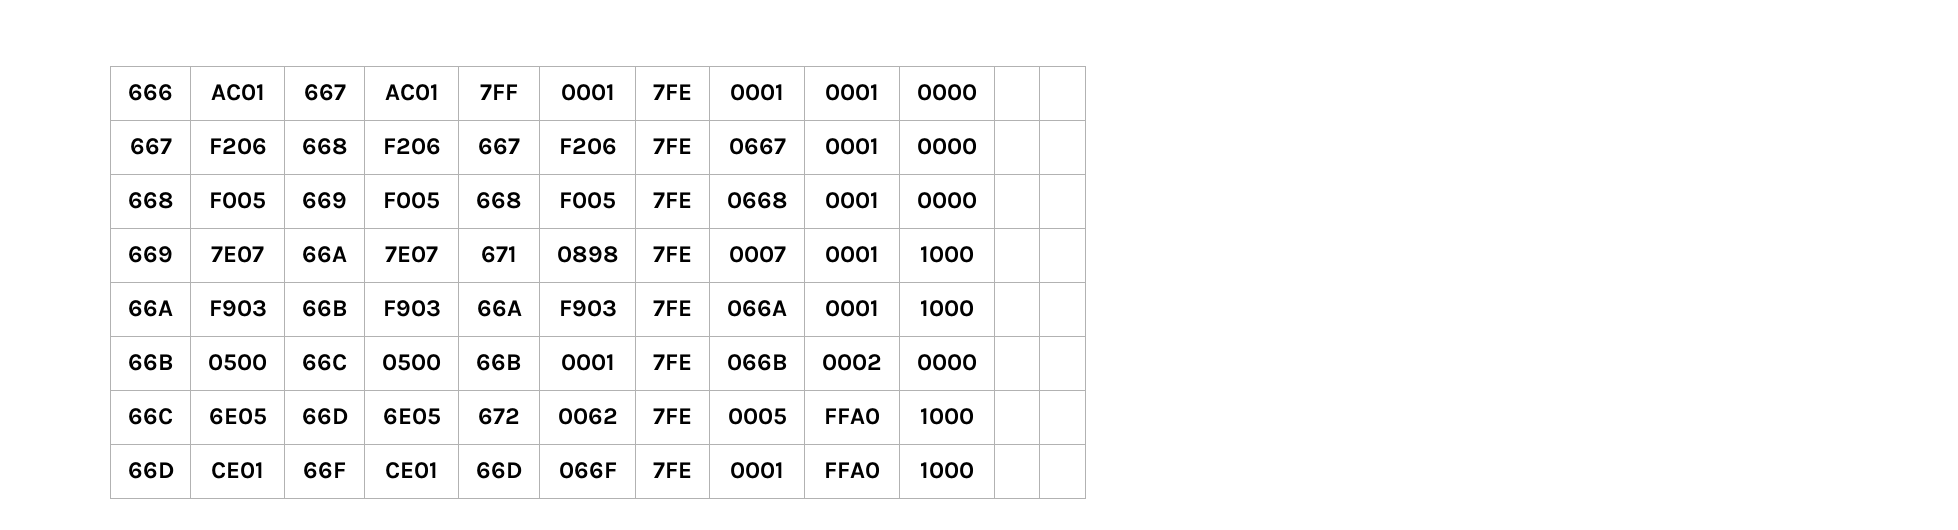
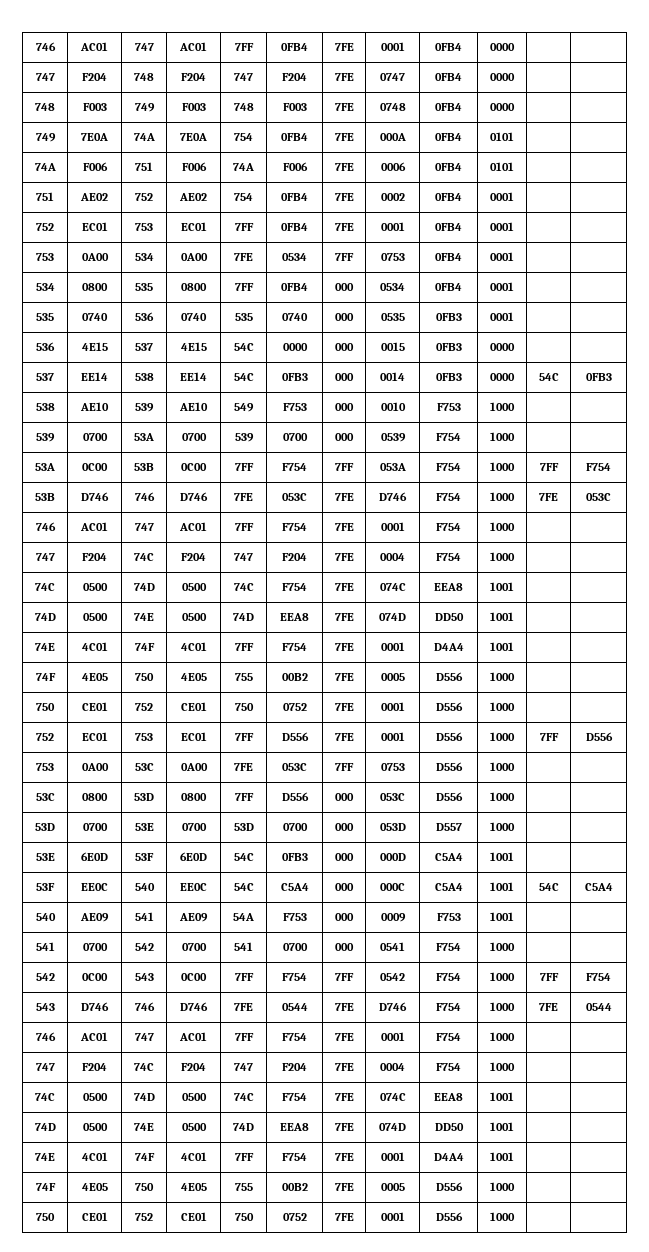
- 666 | AC01 | 667 | AC01 | 7FF | 0001 | 7FE | 0001 | 0001 | 0000 | |
- 667 | F206 | 668 | F206 | 667 | F206 | 7FE | 0667 | 0001 | 0000 | |
- 668 | F005 | 669 | F005 | 668 | F005 | 7FE | 0668 | 0001 | 0000 | |
- 669 | 7E07 | 66A | 7E07 | 671 | 0898 | 7FE | 0007 | 0001 | 1000 | |
- 66A | F903 | 66B | F903 | 66A | F903 | 7FE | 066A | 0001 | 1000 | |
- 66B | 0500 | 66C | 0500 | 66B | 0001 | 7FE | 066B | 0002 | 0000 | |
- 66C | 6E05 | 66D | 6E05 | 672 | 0062 | 7FE | 0005 | FFA0 | 1000 | |
- 66D | CE01 | 66F | CE01 | 66D | 066F | 7FE | 0001 | FFA0 | 1000 | |
+ 746 | AC01 | 747 | AC01 | 7FF | 0FB4 | 7FE | 0001 | 0FB4 | 0000 | |
+ 747 | F204 | 748 | F204 | 747 | F204 | 7FE | 0747 | 0FB4 | 0000 | |
+ 748 | F003 | 749 | F003 | 748 | F003 | 7FE | 0748 | 0FB4 | 0000 | |
+ 749 | 7E0A | 74A | 7E0A | 754 | 0FB4 | 7FE | 000A | 0FB4 | 0101 | |
+ 74A | F006 | 751 | F006 | 74A | F006 | 7FE | 0006 | 0FB4 | 0101 | |
+ 751 | AE02 | 752 | AE02 | 754 | 0FB4 | 7FE | 0002 | 0FB4 | 0001 | |
+ 752 | EC01 | 753 | EC01 | 7FF | 0FB4 | 7FE | 0001 | 0FB4 | 0001 | |
+ 753 | 0A00 | 534 | 0A00 | 7FE | 0534 | 7FF | 0753 | 0FB4 | 0001 | |
+ 534 | 0800 | 535 | 0800 | 7FF | 0FB4 | 000 | 0534 | 0FB4 | 0001 | |
+ 535 | 0740 | 536 | 0740 | 535 | 0740 | 000 | 0535 | 0FB3 | 0001 | |
+ 536 | 4E15 | 537 | 4E15 | 54C | 0000 | 000 | 0015 | 0FB3 | 0000 | |
+ 537 | EE14 | 538 | EE14 | 54C | 0FB3 | 000 | 0014 | 0FB3 | 0000 | 54C | 0FB3
+ 538 | AE10 | 539 | AE10 | 549 | F753 | 000 | 0010 | F753 | 1000 | |
+ 539 | 0700 | 53A | 0700 | 539 | 0700 | 000 | 0539 | F754 | 1000 | |
+ 53A | 0C00 | 53B | 0C00 | 7FF | F754 | 7FF | 053A | F754 | 1000 | 7FF | F754
+ 53B | D746 | 746 | D746 | 7FE | 053C | 7FE | D746 | F754 | 1000 | 7FE | 053C
+ 746 | AC01 | 747 | AC01 | 7FF | F754 | 7FE | 0001 | F754 | 1000 | |
+ 747 | F204 | 74C | F204 | 747 | F204 | 7FE | 0004 | F754 | 1000 | |
+ 74C | 0500 | 74D | 0500 | 74C | F754 | 7FE | 074C | EEA8 | 1001 | |
+ 74D | 0500 | 74E | 0500 | 74D | EEA8 | 7FE | 074D | DD50 | 1001 | |
+ 74E | 4C01 | 74F | 4C01 | 7FF | F754 | 7FE | 0001 | D4A4 | 1001 | |
+ 74F | 4E05 | 750 | 4E05 | 755 | 00B2 | 7FE | 0005 | D556 | 1000 | |
+ 750 | CE01 | 752 | CE01 | 750 | 0752 | 7FE | 0001 | D556 | 1000 | |
+ 752 | EC01 | 753 | EC01 | 7FF | D556 | 7FE | 0001 | D556 | 1000 | 7FF | D556
+ 753 | 0A00 | 53C | 0A00 | 7FE | 053C | 7FF | 0753 | D556 | 1000 | |
+ 53C | 0800 | 53D | 0800 | 7FF | D556 | 000 | 053C | D556 | 1000 | |
+ 53D | 0700 | 53E | 0700 | 53D | 0700 | 000 | 053D | D557 | 1000 | |
+ 53E | 6E0D | 53F | 6E0D | 54C | 0FB3 | 000 | 000D | C5A4 | 1001 | |
+ 53F | EE0C | 540 | EE0C | 54C | C5A4 | 000 | 000C | C5A4 | 1001 | 54C | C5A4
+ 540 | AE09 | 541 | AE09 | 54A | F753 | 000 | 0009 | F753 | 1001 | |
+ 541 | 0700 | 542 | 0700 | 541 | 0700 | 000 | 0541 | F754 | 1000 | |
+ 542 | 0C00 | 543 | 0C00 | 7FF | F754 | 7FF | 0542 | F754 | 1000 | 7FF | F754
+ 543 | D746 | 746 | D746 | 7FE | 0544 | 7FE | D746 | F754 | 1000 | 7FE | 0544
+ 746 | AC01 | 747 | AC01 | 7FF | F754 | 7FE | 0001 | F754 | 1000 | |
+ 747 | F204 | 74C | F204 | 747 | F204 | 7FE | 0004 | F754 | 1000 | |
+ 74C | 0500 | 74D | 0500 | 74C | F754 | 7FE | 074C | EEA8 | 1001 | |
+ 74D | 0500 | 74E | 0500 | 74D | EEA8 | 7FE | 074D | DD50 | 1001 | |
+ 74E | 4C01 | 74F | 4C01 | 7FF | F754 | 7FE | 0001 | D4A4 | 1001 | |
+ 74F | 4E05 | 750 | 4E05 | 755 | 00B2 | 7FE | 0005 | D556 | 1000 | |
+ 750 | CE01 | 752 | CE01 | 750 | 0752 | 7FE | 0001 | D556 | 1000 | |

